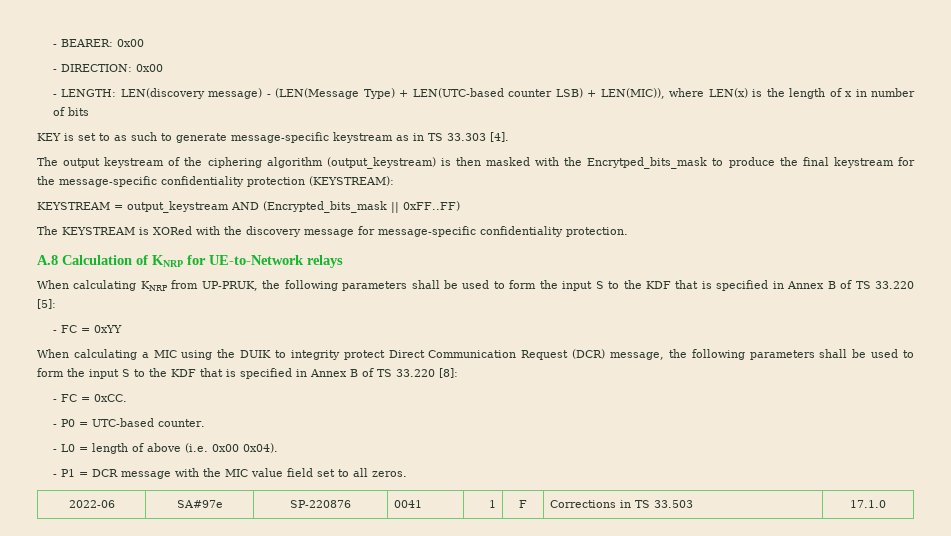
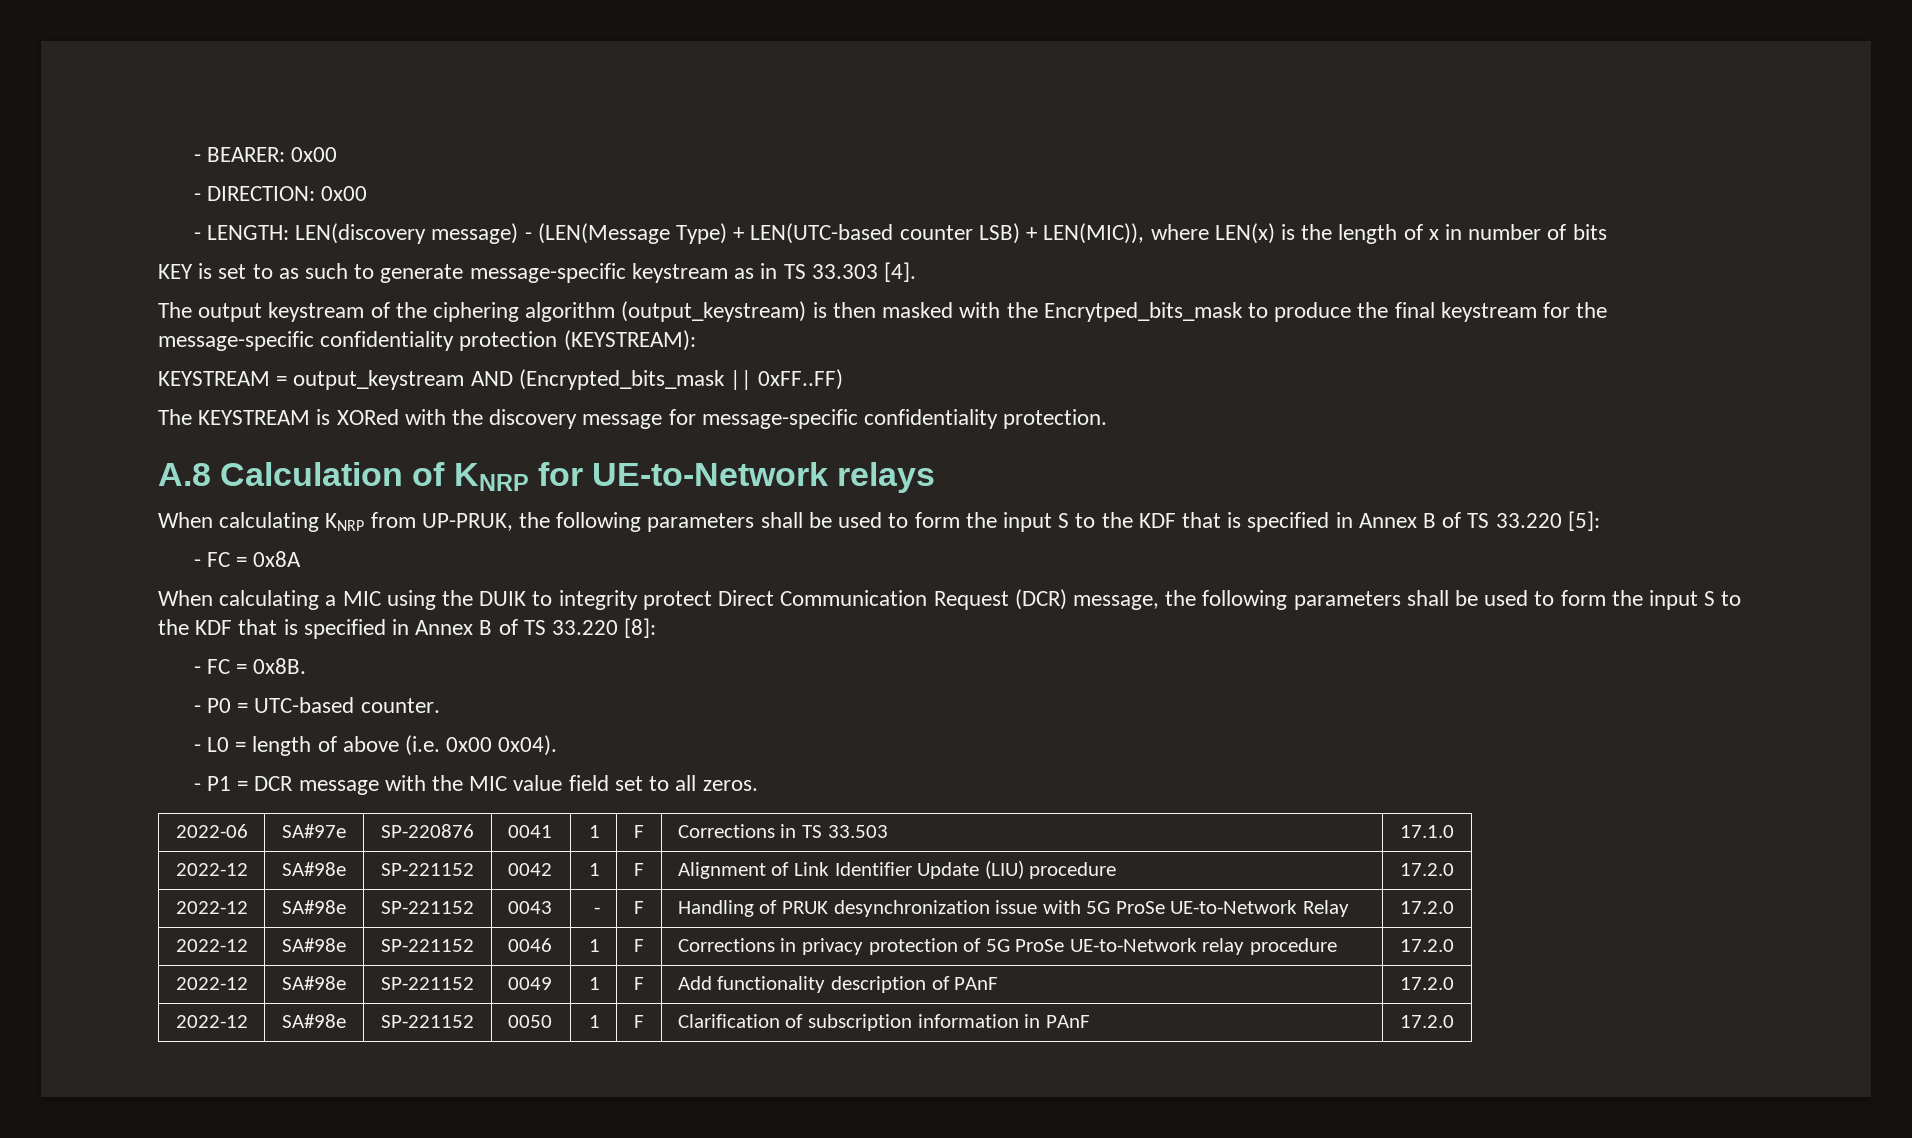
- - FC = 0xYY
+ - FC = 0x8A
- - FC = 0xCC.
+ - FC = 0x8B.
+ 2022-12 | SA#98e | SP-221152 | 0042 | 1 | F | Alignment of Link Identifier Update (LIU) procedure | 17.2.0
+ 2022-12 | SA#98e | SP-221152 | 0043 | - | F | Handling of PRUK desynchronization issue with 5G ProSe UE-to-Network Relay | 17.2.0
+ 2022-12 | SA#98e | SP-221152 | 0046 | 1 | F | Corrections in privacy protection of 5G ProSe UE-to-Network relay procedure | 17.2.0
+ 2022-12 | SA#98e | SP-221152 | 0049 | 1 | F | Add functionality description of PAnF | 17.2.0
+ 2022-12 | SA#98e | SP-221152 | 0050 | 1 | F | Clarification of subscription information in PAnF | 17.2.0

